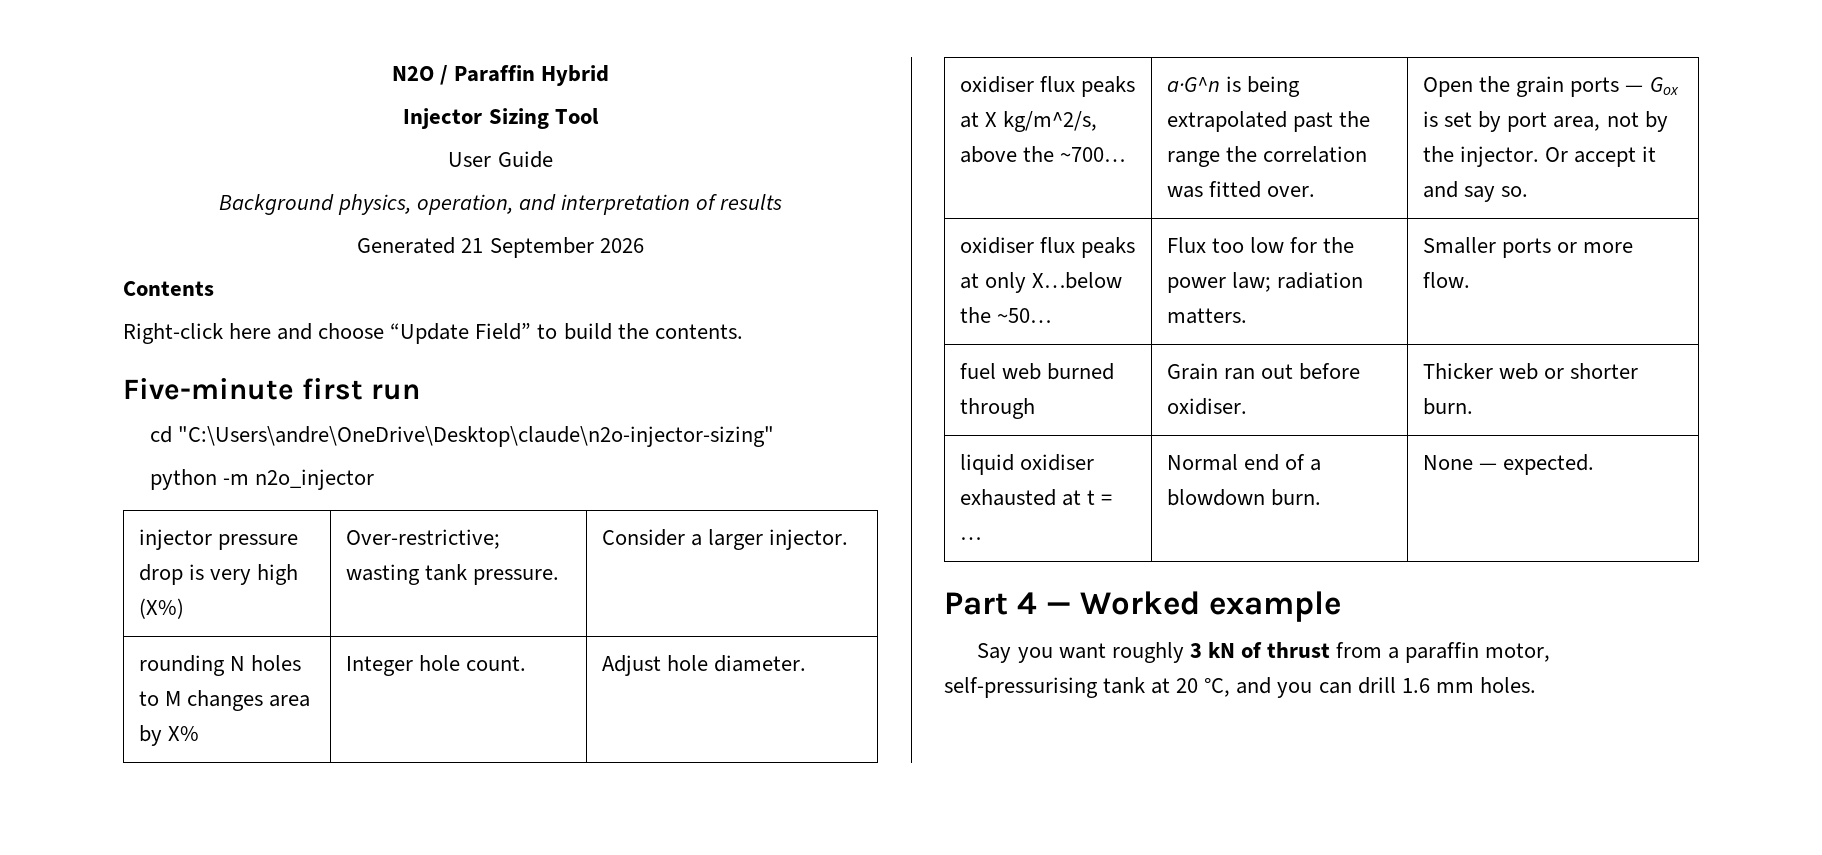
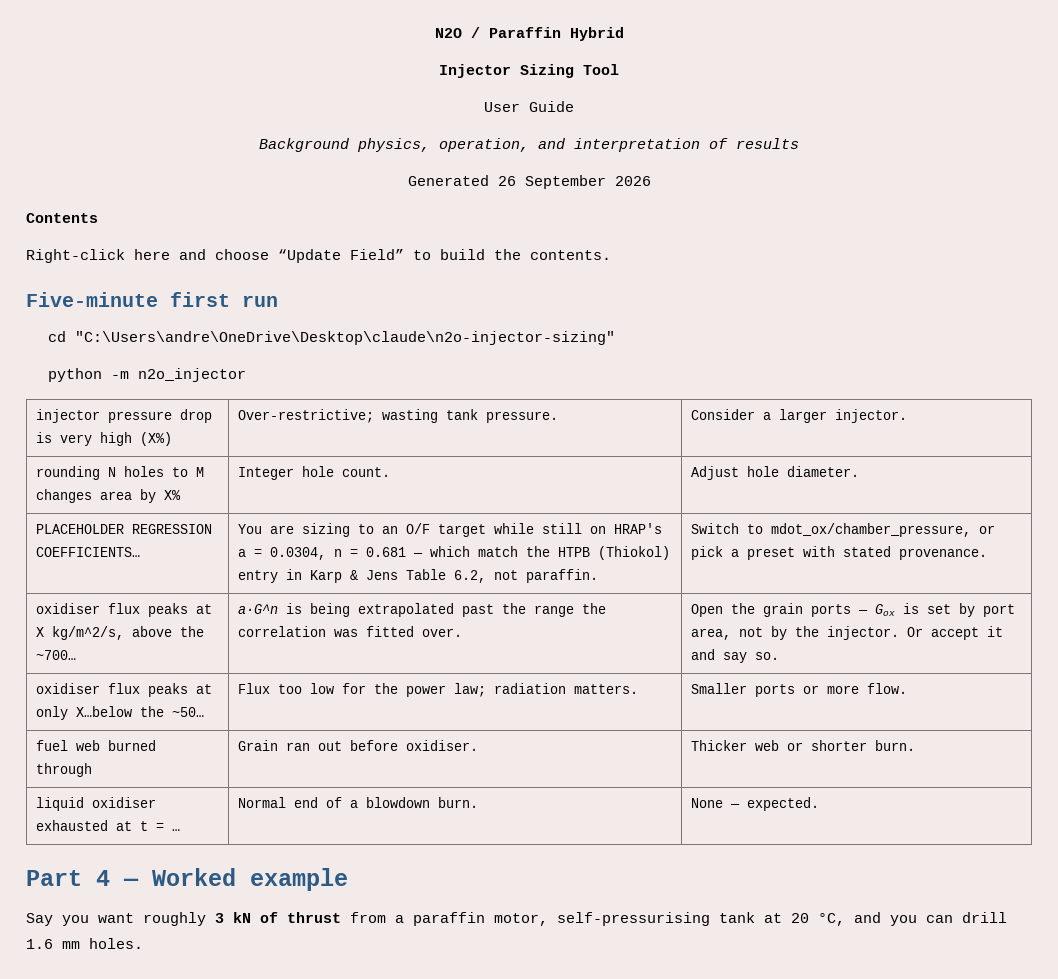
- Generated 21 September 2026
+ Generated 26 September 2026
+ PLACEHOLDER REGRESSION COEFFICIENTS… | You are sizing to an O/F target while still on HRAP's a = 0.0304, n = 0.681 — which match the HTPB (Thiokol) entry in Karp & Jens Table 6.2, not paraffin. | Switch to mdot_ox/chamber_pressure, or pick a preset with stated provenance.

